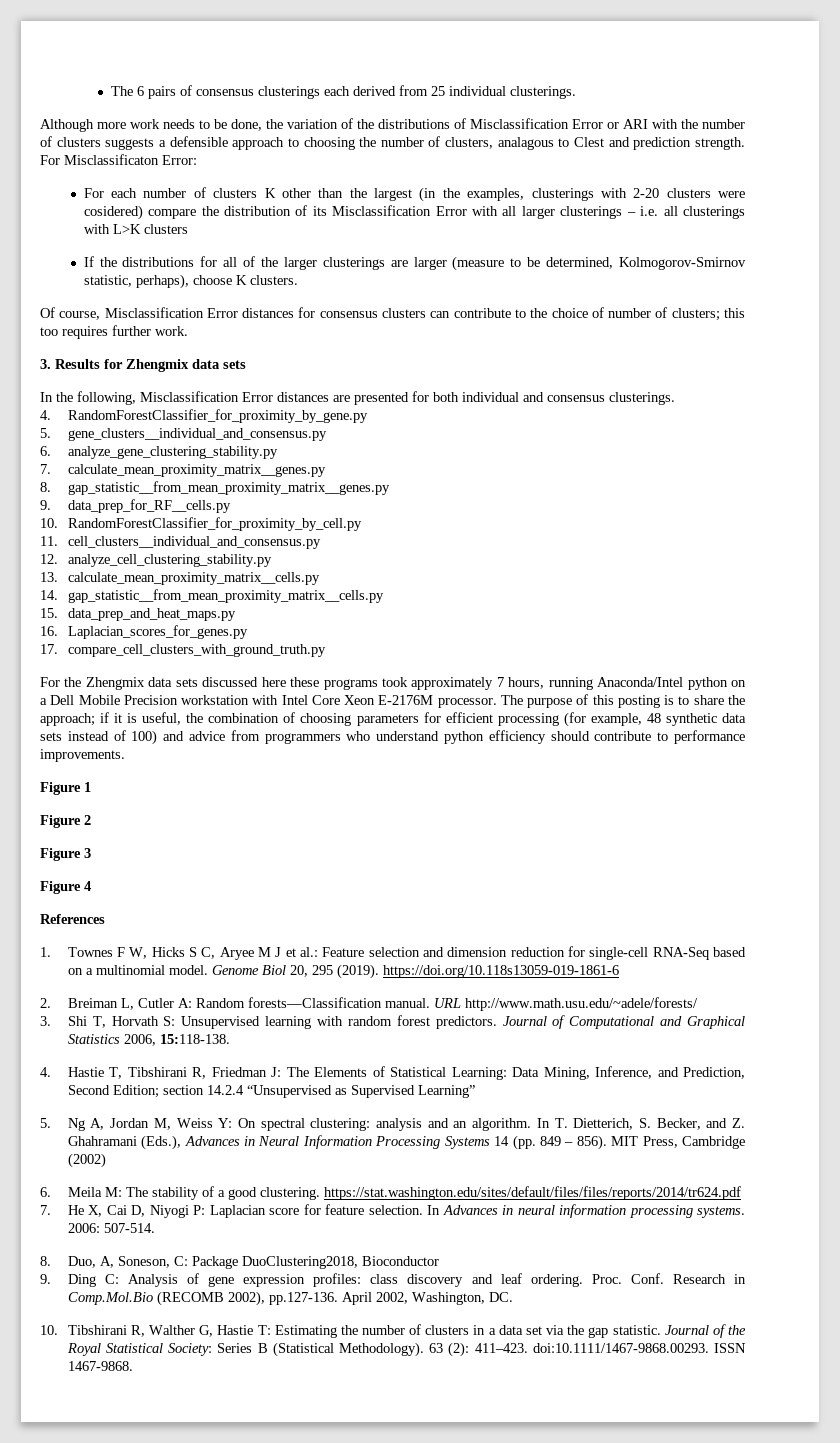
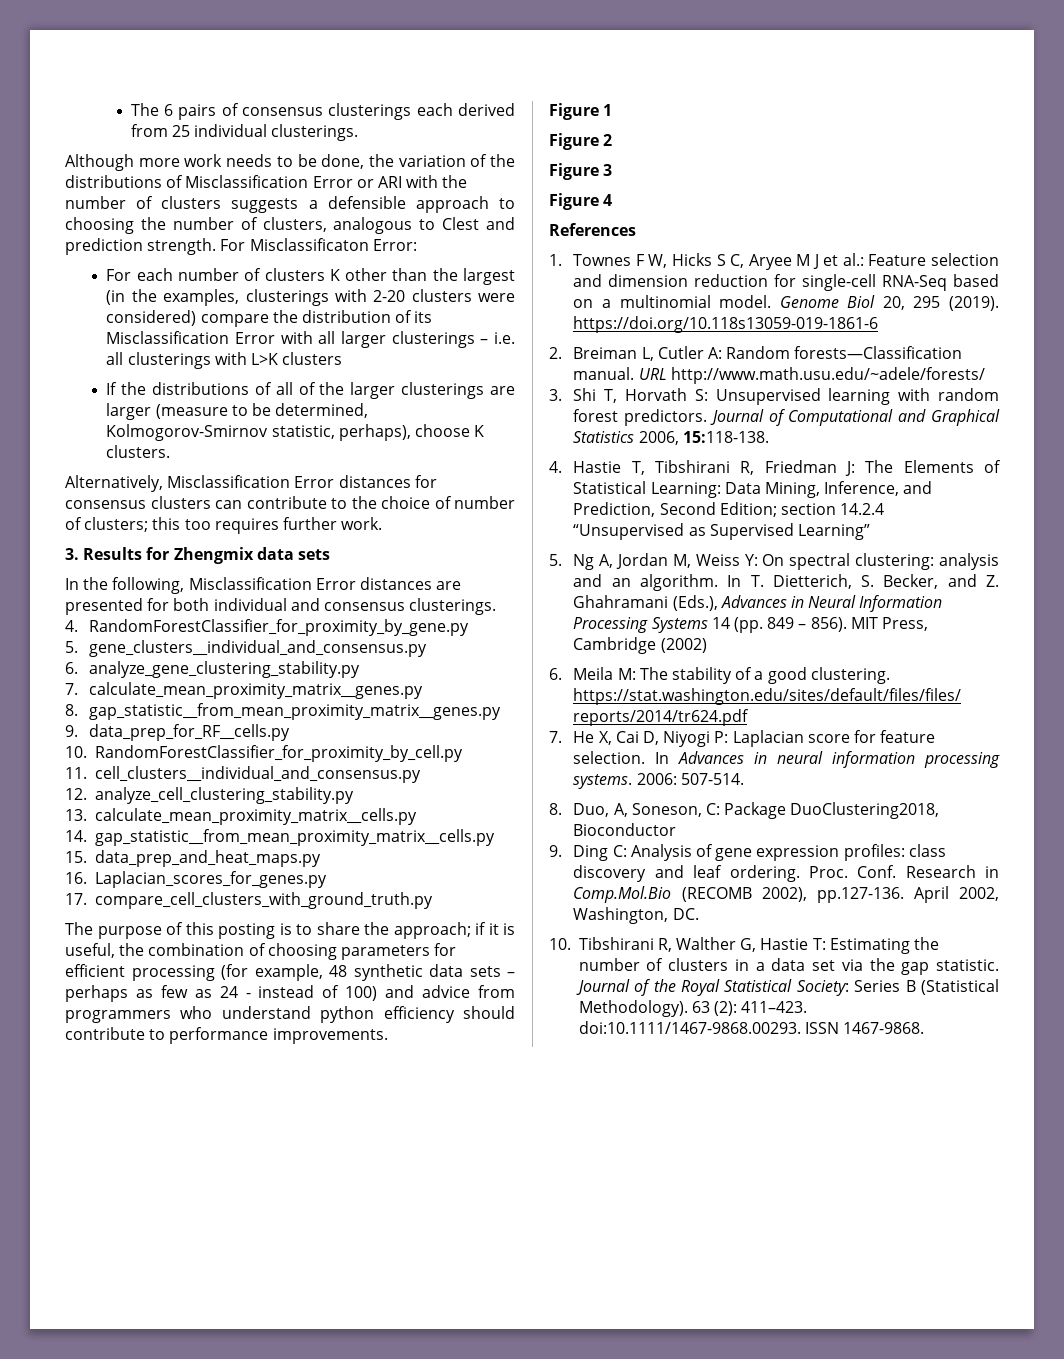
- Although more work needs to be done, the variation of the distributions of Misclassification Error or ARI with the number of clusters suggests a defensible approach to choosing the number of clusters, analagous to Clest and prediction strength.
+ Although more work needs to be done, the variation of the distributions of Misclassification Error or ARI with the number of clusters suggests a defensible approach to choosing the number of clusters, analogous to Clest and prediction strength.
- For each number of clusters K other than the largest (in the examples, clusterings with 2-20 clusters were cosidered) compare the distribution of its Misclassification Error with all larger clusterings – i.e. all clusterings with L>K clusters
+ For each number of clusters K other than the largest (in the examples, clusterings with 2-20 clusters were considered) compare the distribution of its Misclassification Error with all larger clusterings – i.e. all clusterings with L>K clusters
- If the distributions for all of the larger clusterings are larger (measure to be determined, Kolmogorov-Smirnov statistic, perhaps), choose K clusters.
+ If the distributions of all of the larger clusterings are larger (measure to be determined, Kolmogorov-Smirnov statistic, perhaps), choose K clusters.
- Of course, Misclassification Error distances for consensus clusters can contribute to the choice of number of clusters; this too requires further work.
+ Alternatively, Misclassification Error distances for consensus clusters can contribute to the choice of number of clusters; this too requires further work.
- For the Zhengmix data sets discussed here these programs took approximately 7 hours, running Anaconda/Intel python on a Dell Mobile Precision workstation with Intel Core Xeon E-2176M processor. The purpose of this posting is to share the approach; if it is useful, the combination of choosing parameters for efficient processing (for example, 48 synthetic data sets instead of 100) and advice from programmers who understand python efficiency should contribute to performance improvements.
+ The purpose of this posting is to share the approach; if it is useful, the combination of choosing parameters for efficient processing (for example, 48 synthetic data sets – perhaps as few as 24 - instead of 100) and advice from programmers who understand python efficiency should contribute to performance improvements.

